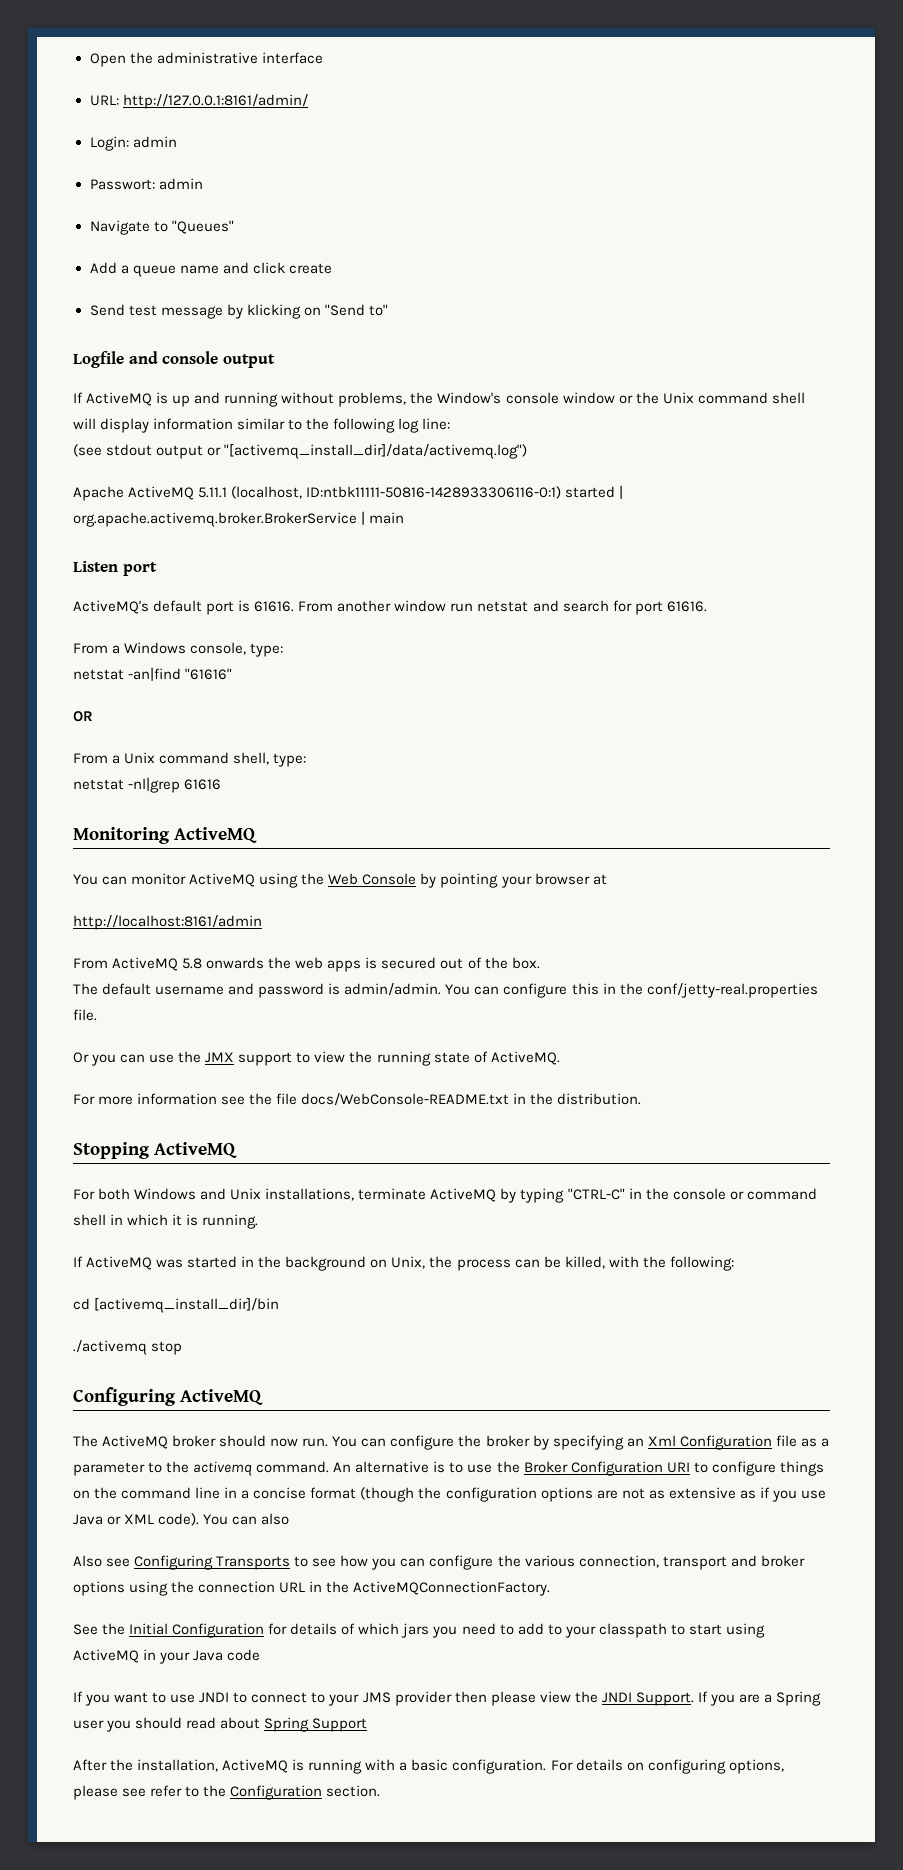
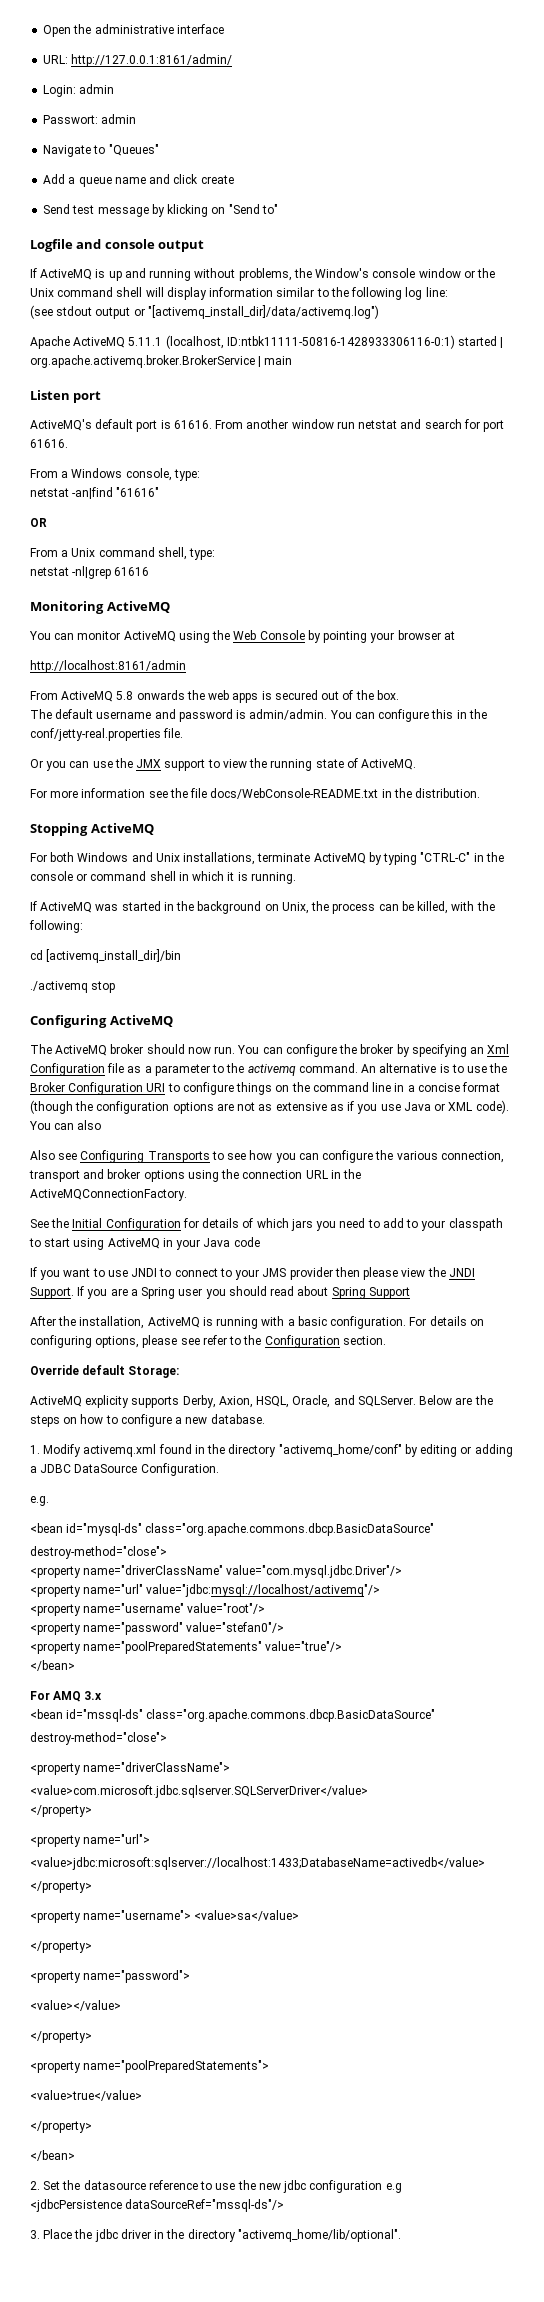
+ Override default Storage:
+ ActiveMQ explicity supports Derby, Axion, HSQL, Oracle, and SQLServer. Below are the steps on how to configure a new database.
+ 1. Modify activemq.xml found in the directory "activemq_home/conf" by editing or adding a JDBC DataSource Configuration.
+ e.g.
+ <bean id="mysql-ds" class="org.apache.commons.dbcp.BasicDataSource"
+ destroy-method="close">
+ <property name="driverClassName" value="com.mysql.jdbc.Driver"/>
+ <property name="url" value="jdbc:mysql://localhost/activemq"/>
+ <property name="username" value="root"/>
+ <property name="password" value="stefan0"/>
+ <property name="poolPreparedStatements" value="true"/>
+ </bean>
+ For AMQ 3.x
+ <bean id="mssql-ds" class="org.apache.commons.dbcp.BasicDataSource"
+ destroy-method="close">
+ <property name="driverClassName">
+ <value>com.microsoft.jdbc.sqlserver.SQLServerDriver</value>
+ </property>
+ <property name="url">
+ <value>jdbc:microsoft:sqlserver://localhost:1433;DatabaseName=activedb</value>
+ </property>
+ <property name="username"> <value>sa</value>
+ </property>
+ <property name="password">
+ <value></value>
+ </property>
+ <property name="poolPreparedStatements">
+ <value>true</value>
+ </property>
+ </bean>
+ 2. Set the datasource reference to use the new jdbc configuration e.g
+ <jdbcPersistence dataSourceRef="mssql-ds"/>
+ 3. Place the jdbc driver in the directory "activemq_home/lib/optional".

